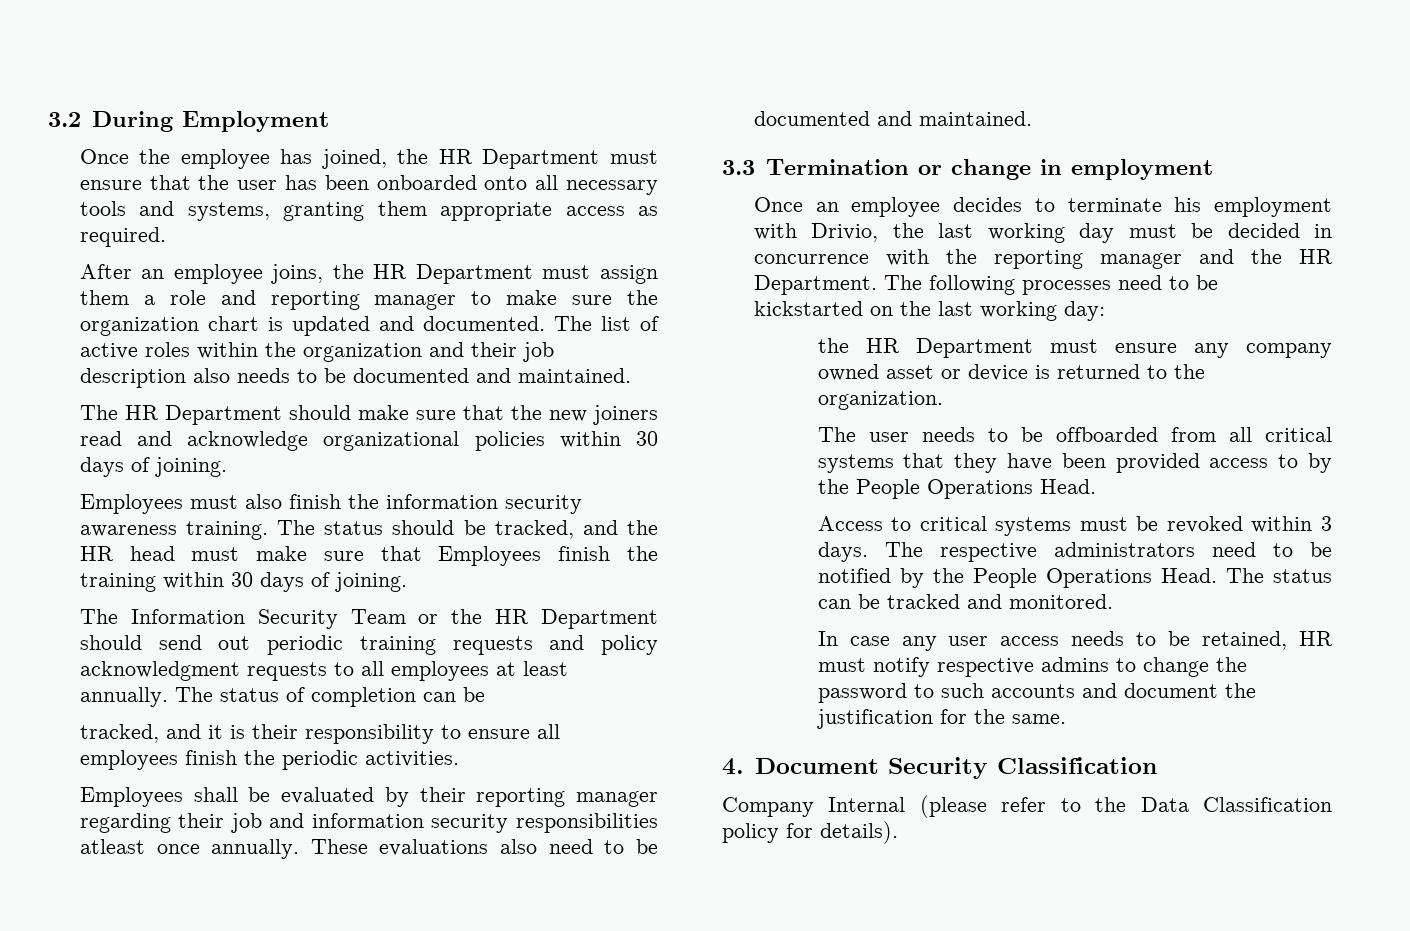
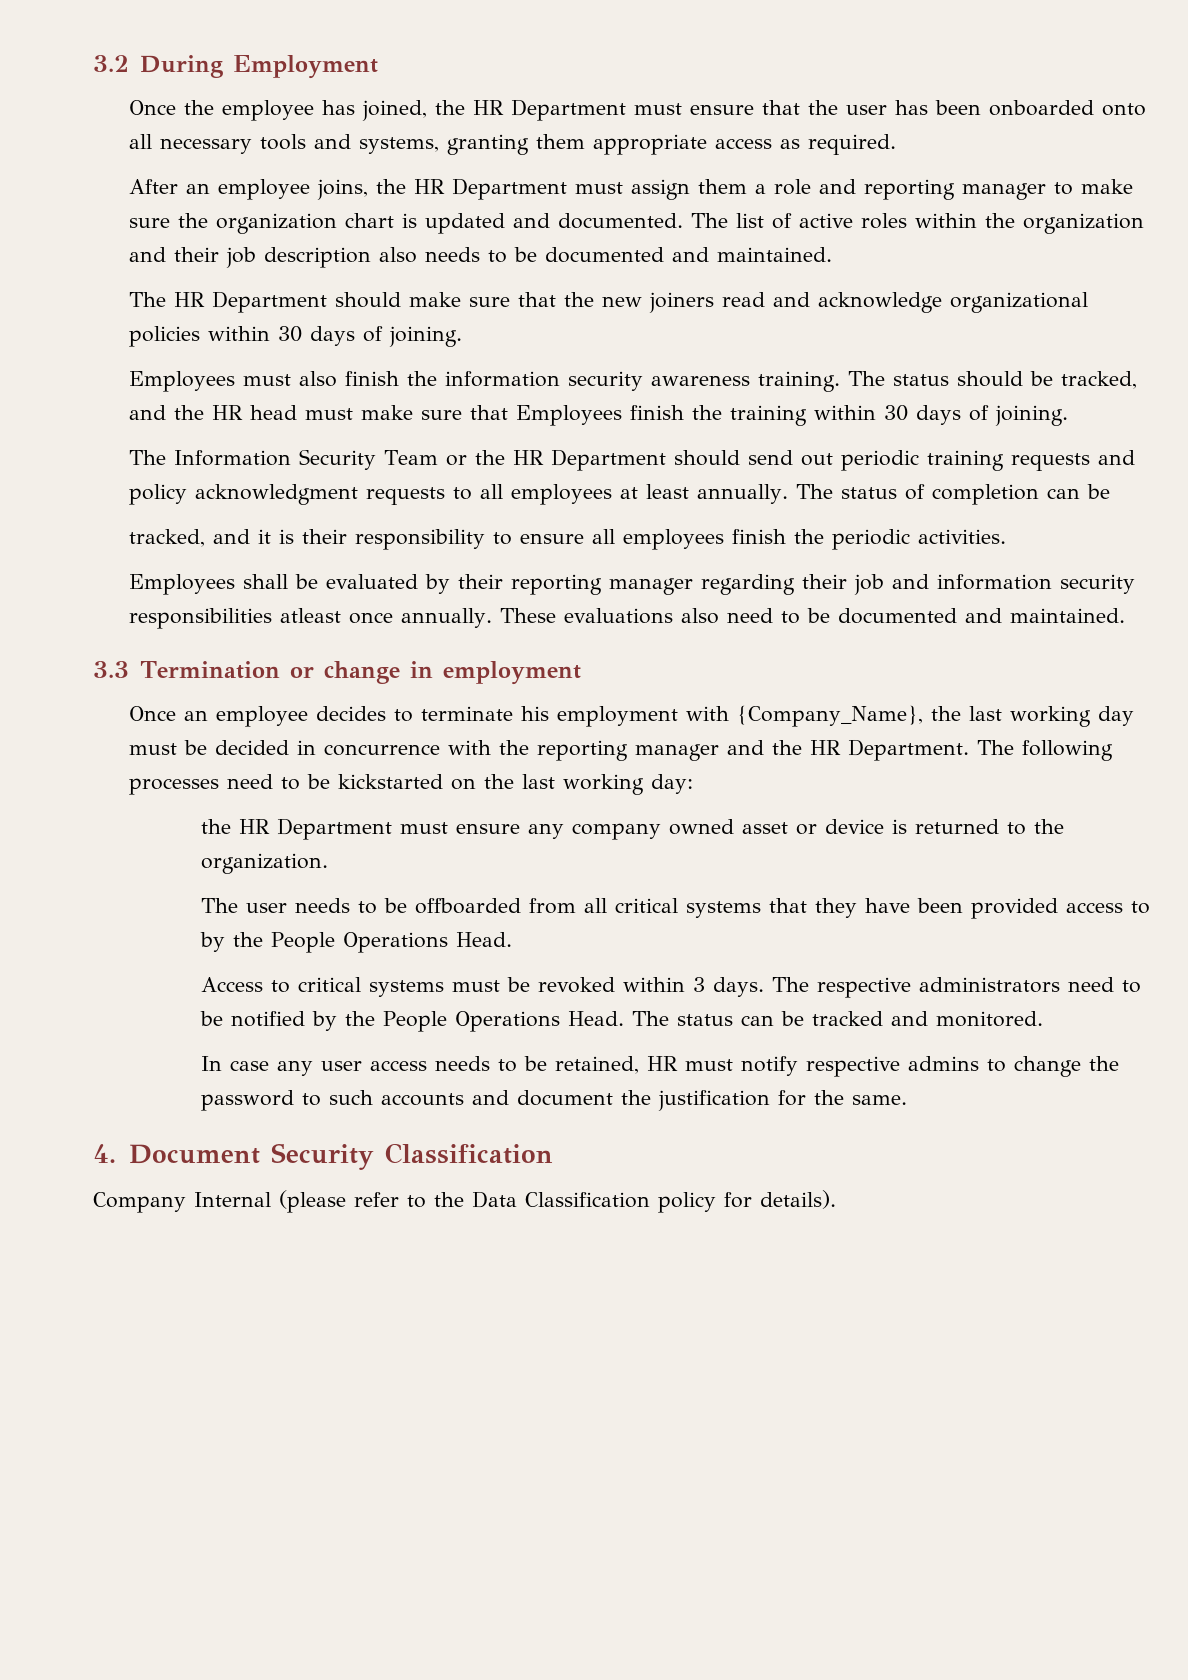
- Once an employee decides to terminate his employment with Drivio, the last working day must be decided in concurrence with the reporting manager and the HR Department.
+ Once an employee decides to terminate his employment with {Company_Name}, the last working day must be decided in concurrence with the reporting manager and the HR Department.

